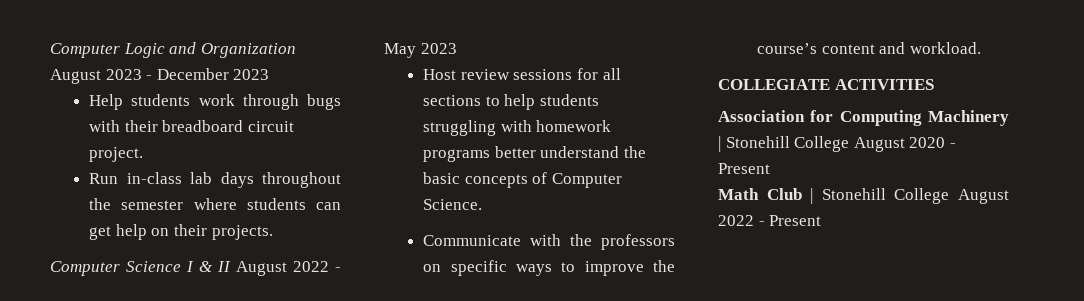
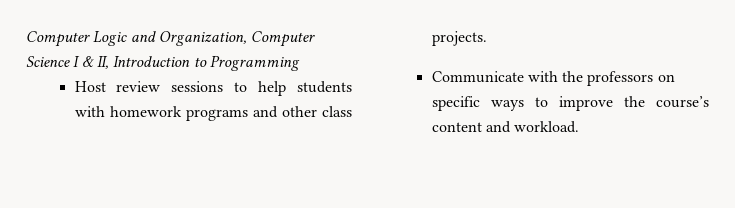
- Computer Logic and Organization August 2023 - December 2023
- Help students work through bugs with their breadboard circuit project.
- Run in-class lab days throughout the semester where students can get help on their projects.
- Computer Science I & II August 2022 - May 2023
+ Computer Logic and Organization, Computer Science I & II, Introduction to Programming
- Host review sessions for all sections to help students struggling with homework programs better understand the basic concepts of Computer Science.
+ Host review sessions to help students with homework programs and other class projects.
- COLLEGIATE ACTIVITIES
- Association for Computing Machinery | Stonehill College August 2020 - Present
- Math Club | Stonehill College August 2022 - Present

